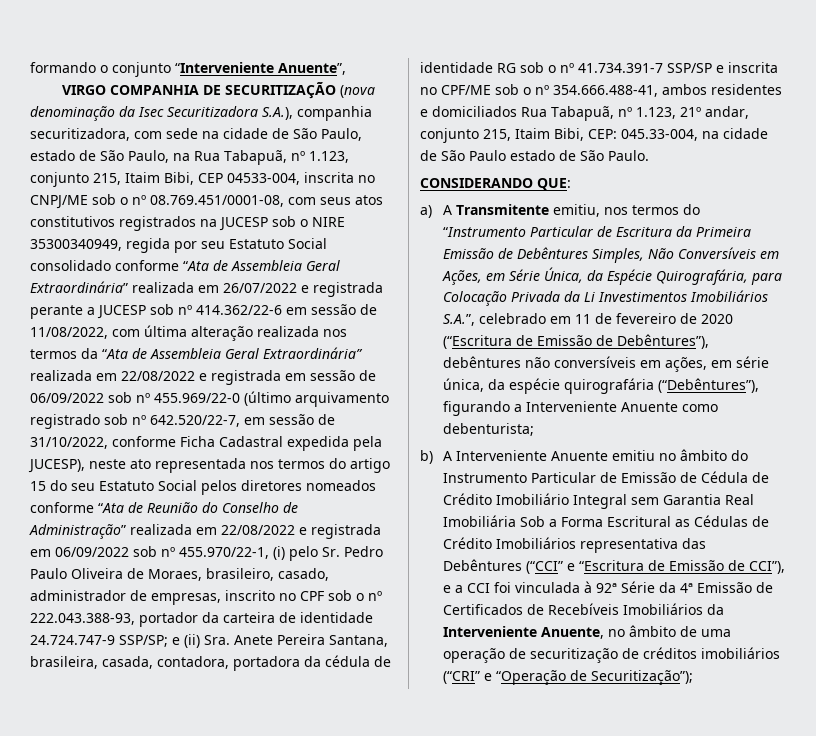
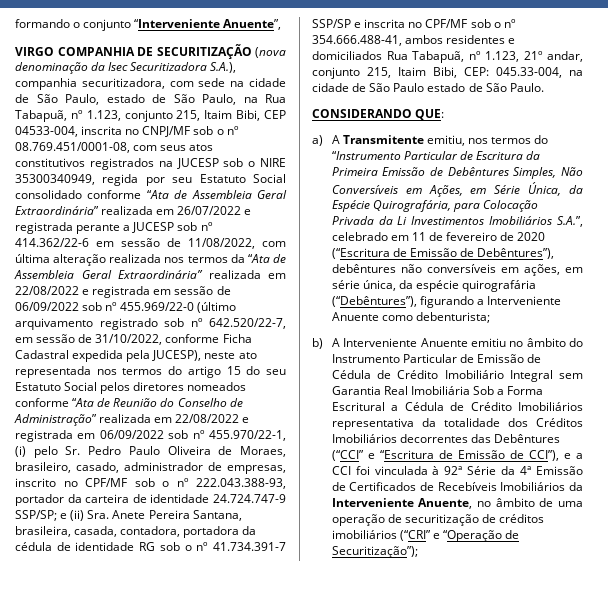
- VIRGO COMPANHIA DE SECURITIZAÇÃO (nova denominação da Isec Securitizadora S.A.), companhia securitizadora, com sede na cidade de São Paulo, estado de São Paulo, na Rua Tabapuã, nº 1.123, conjunto 215, Itaim Bibi, CEP 04533-004, inscrita no CNPJ/ME sob o nº 08.769.451/0001-08, com seus atos constitutivos registrados na JUCESP sob o NIRE 35300340949, regida por seu Estatuto Social consolidado conforme “Ata de Assembleia Geral Extraordinária” realizada em 26/07/2022 e registrada perante a JUCESP sob nº 414.362/22-6 em sessão de 11/08/2022, com última alteração realizada nos termos da “Ata de Assembleia Geral Extraordinária” realizada em 22/08/2022 e registrada em sessão de 06/09/2022 sob nº 455.969/22-0 (último arquivamento registrado sob nº 642.520/22-7, em sessão de 31/10/2022, conforme Ficha Cadastral expedida pela JUCESP), neste ato representada nos termos do artigo 15 do seu Estatuto Social pelos diretores nomeados conforme “Ata de Reunião do Conselho de Administração” realizada em 22/08/2022 e registrada em 06/09/2022 sob nº 455.970/22-1, (i) pelo Sr. Pedro Paulo Oliveira de Moraes, brasileiro, casado, administrador de empresas, inscrito no CPF sob o nº 222.043.388-93, portador da carteira de identidade 24.724.747-9 SSP/SP;
+ VIRGO COMPANHIA DE SECURITIZAÇÃO (nova denominação da Isec Securitizadora S.A.), companhia securitizadora, com sede na cidade de São Paulo, estado de São Paulo, na Rua Tabapuã, nº 1.123, conjunto 215, Itaim Bibi, CEP 04533-004, inscrita no CNPJ/MF sob o nº 08.769.451/0001-08, com seus atos constitutivos registrados na JUCESP sob o NIRE 35300340949, regida por seu Estatuto Social consolidado conforme “Ata de Assembleia Geral Extraordinária” realizada em 26/07/2022 e registrada perante a JUCESP sob nº 414.362/22-6 em sessão de 11/08/2022, com última alteração realizada nos termos da “Ata de Assembleia Geral Extraordinária” realizada em 22/08/2022 e registrada em sessão de 06/09/2022 sob nº 455.969/22-0 (último arquivamento registrado sob nº 642.520/22-7, em sessão de 31/10/2022, conforme Ficha Cadastral expedida pela JUCESP), neste ato representada nos termos do artigo 15 do seu Estatuto Social pelos diretores nomeados conforme “Ata de Reunião do Conselho de Administração” realizada em 22/08/2022 e registrada em 06/09/2022 sob nº 455.970/22-1, (i) pelo Sr. Pedro Paulo Oliveira de Moraes, brasileiro, casado, administrador de empresas, inscrito no CPF/MF sob o nº 222.043.388-93, portador da carteira de identidade 24.724.747-9 SSP/SP;
- e (ii) Sra. Anete Pereira Santana, brasileira, casada, contadora, portadora da cédula de identidade RG sob o nº 41.734.391-7 SSP/SP e inscrita no CPF/ME sob o nº 354.666.488-41, ambos residentes e domiciliados Rua Tabapuã, nº 1.123, 21º andar, conjunto 215, Itaim Bibi, CEP:
+ e (ii) Sra. Anete Pereira Santana, brasileira, casada, contadora, portadora da cédula de identidade RG sob o nº 41.734.391-7 SSP/SP e inscrita no CPF/MF sob o nº 354.666.488-41, ambos residentes e domiciliados Rua Tabapuã, nº 1.123, 21º andar, conjunto 215, Itaim Bibi, CEP:
- b) A Interveniente Anuente emitiu no âmbito do Instrumento Particular de Emissão de Cédula de Crédito Imobiliário Integral sem Garantia Real Imobiliária Sob a Forma Escritural as Cédulas de Crédito Imobiliários representativa das Debêntures (“CCI” e “Escritura de Emissão de CCI”), e a CCI foi vinculada à 92ª Série da 4ª Emissão de Certificados de Recebíveis Imobiliários da Interveniente Anuente, no âmbito de uma operação de securitização de créditos imobiliários (“CRI” e “Operação de Securitização”);
+ b) A Interveniente Anuente emitiu no âmbito do Instrumento Particular de Emissão de Cédula de Crédito Imobiliário Integral sem Garantia Real Imobiliária Sob a Forma Escritural a Cédula de Crédito Imobiliários representativa da totalidade dos Créditos Imobiliários decorrentes das Debêntures (“CCI” e “Escritura de Emissão de CCI”), e a CCI foi vinculada à 92ª Série da 4ª Emissão de Certificados de Recebíveis Imobiliários da Interveniente Anuente, no âmbito de uma operação de securitização de créditos imobiliários (“CRI” e “Operação de Securitização”);

